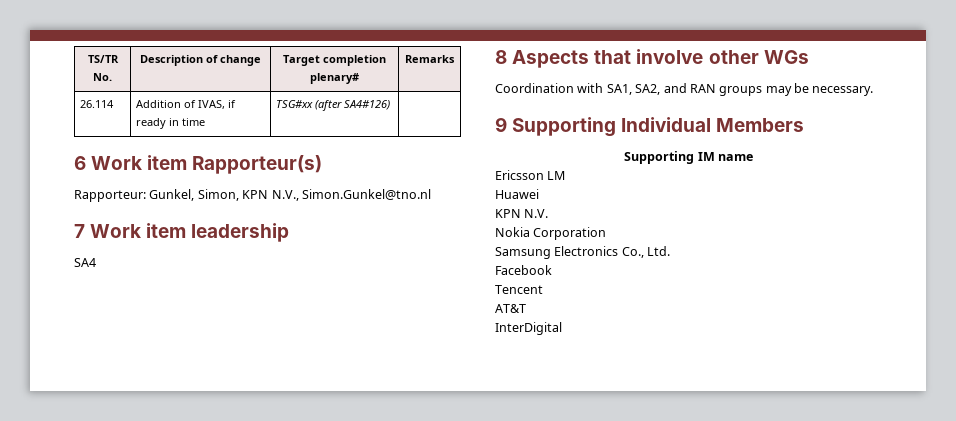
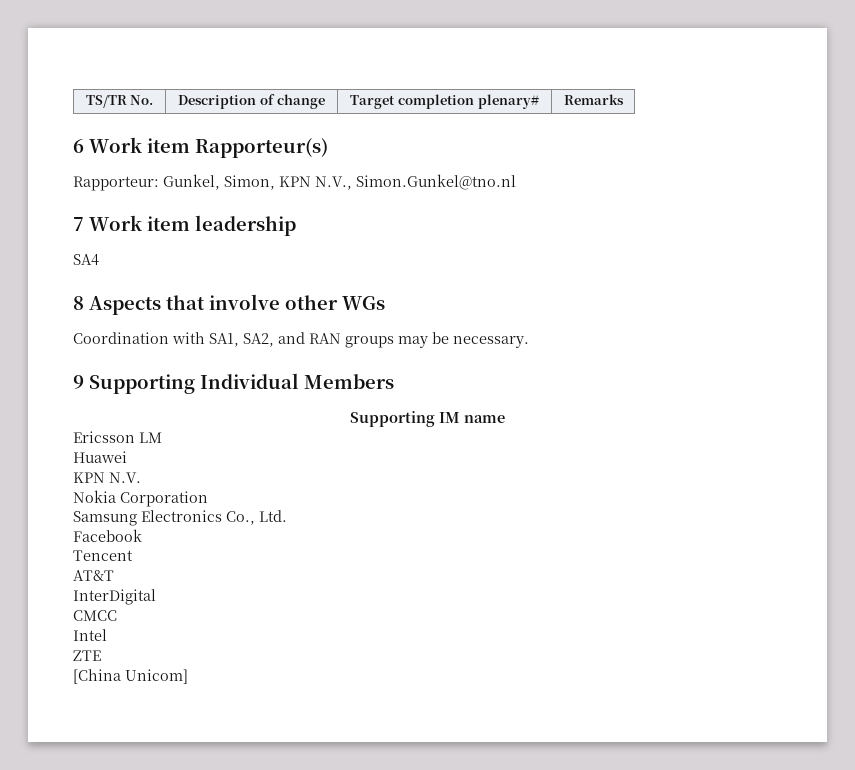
- 26.114 | Addition of IVAS, if ready in time | TSG#xx (after SA4#126) |
+ CMCC
+ Intel
+ ZTE
+ [China Unicom]

